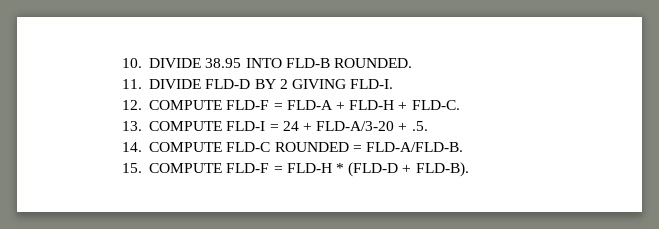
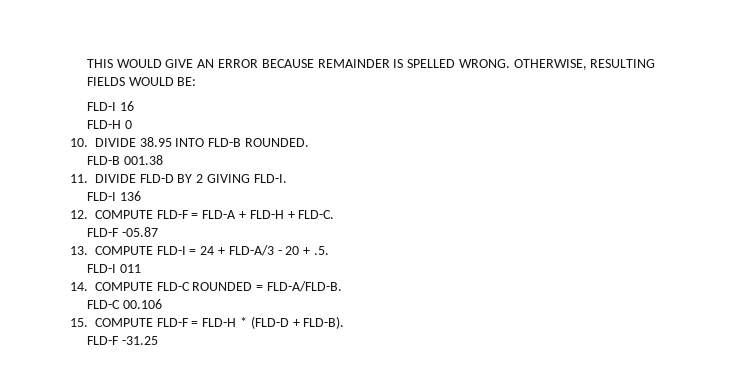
+ THIS WOULD GIVE AN ERROR BECAUSE REMAINDER IS SPELLED WRONG. OTHERWISE, RESULTING FIELDS WOULD BE:
+ FLD-I 16
+ FLD-H 0
+ FLD-B 001.38
+ FLD-I 136
+ FLD-F -05.87
- 13. COMPUTE FLD-I = 24 + FLD-A/3-20 + .5.
+ 13. COMPUTE FLD-I = 24 + FLD-A/3 - 20 + .5.
+ FLD-I 011
+ FLD-C 00.106
+ FLD-F -31.25

